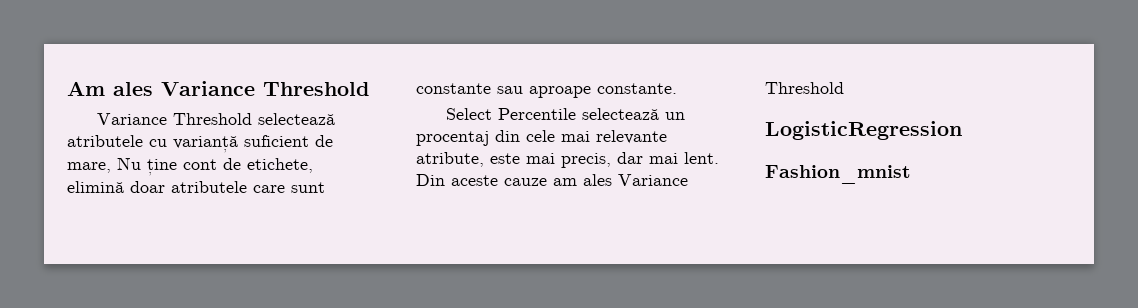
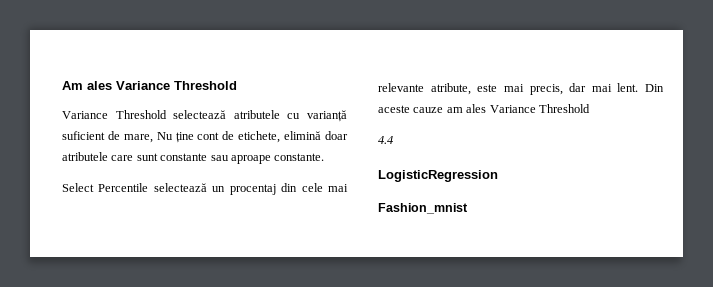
+ 4.4

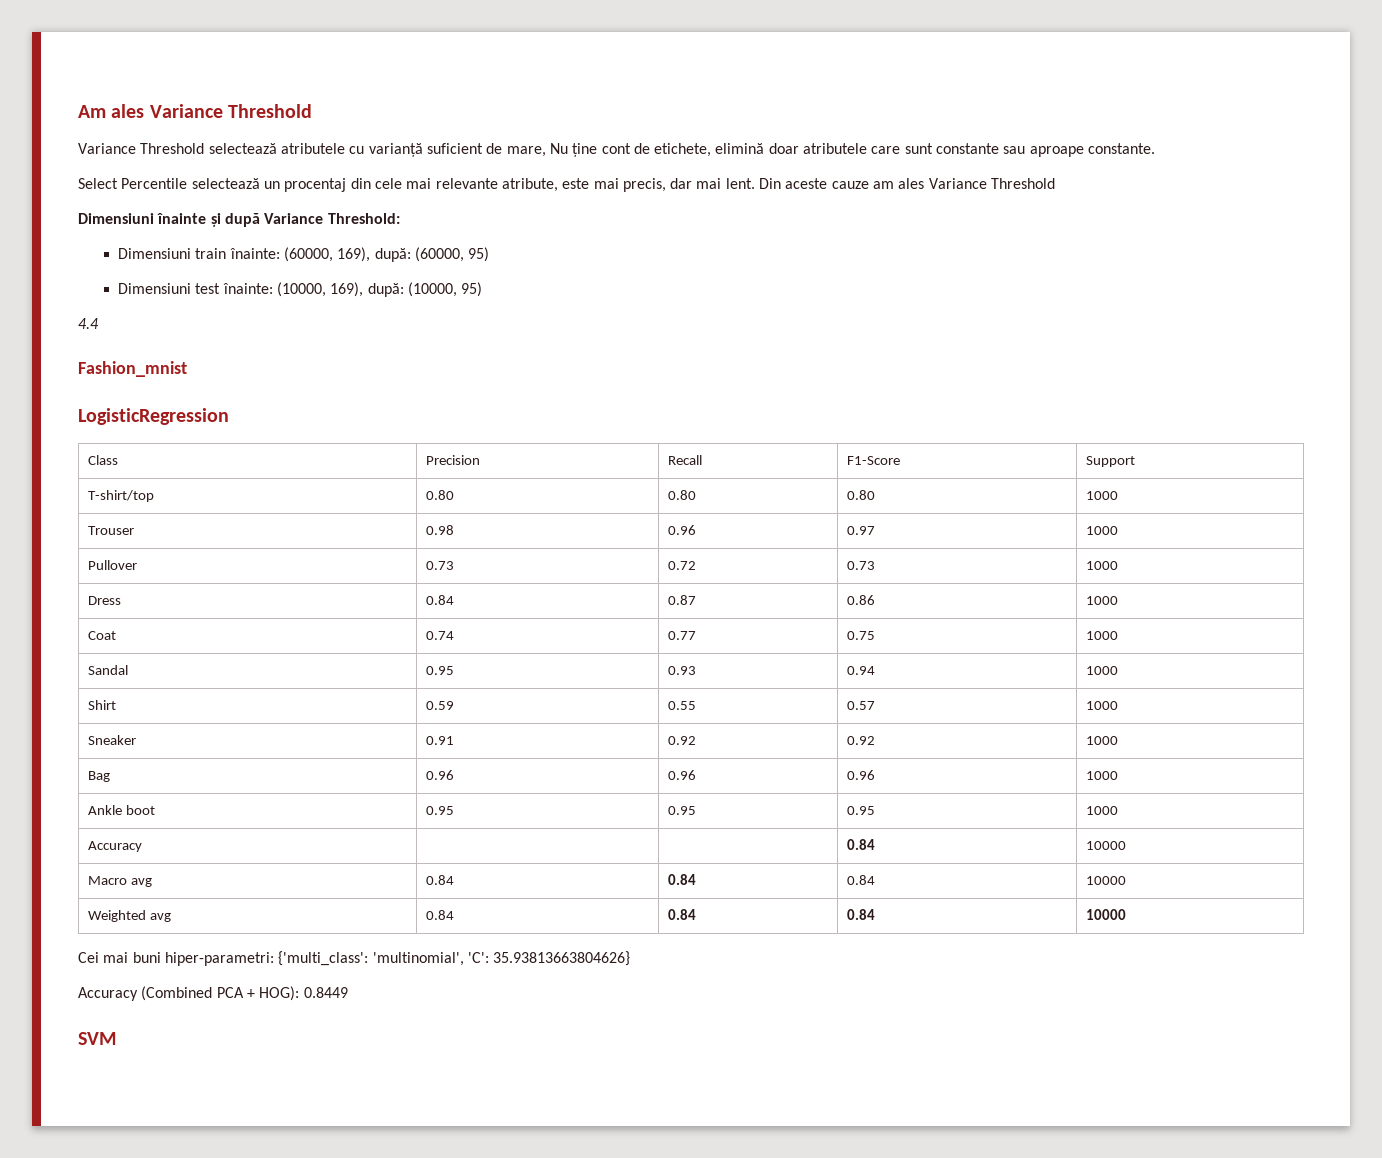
+ Dimensiuni înainte și după Variance Threshold:
+ Dimensiuni train înainte: (60000, 169), după: (60000, 95)
+ Dimensiuni test înainte: (10000, 169), după: (10000, 95)
+ Fashion_mnist
- Fashion_mnist
+ Class | Precision | Recall | F1-Score | Support
+ T-shirt/top | 0.80 | 0.80 | 0.80 | 1000
+ Trouser | 0.98 | 0.96 | 0.97 | 1000
+ Pullover | 0.73 | 0.72 | 0.73 | 1000
+ Dress | 0.84 | 0.87 | 0.86 | 1000
+ Coat | 0.74 | 0.77 | 0.75 | 1000
+ Sandal | 0.95 | 0.93 | 0.94 | 1000
+ Shirt | 0.59 | 0.55 | 0.57 | 1000
+ Sneaker | 0.91 | 0.92 | 0.92 | 1000
+ Bag | 0.96 | 0.96 | 0.96 | 1000
+ Ankle boot | 0.95 | 0.95 | 0.95 | 1000
+ Accuracy | | | 0.84 | 10000
+ Macro avg | 0.84 | 0.84 | 0.84 | 10000
+ Weighted avg | 0.84 | 0.84 | 0.84 | 10000
+ Cei mai buni hiper-parametri: {'multi_class': 'multinomial', 'C': 35.93813663804626}
+ Accuracy (Combined PCA + HOG): 0.8449
+ SVM

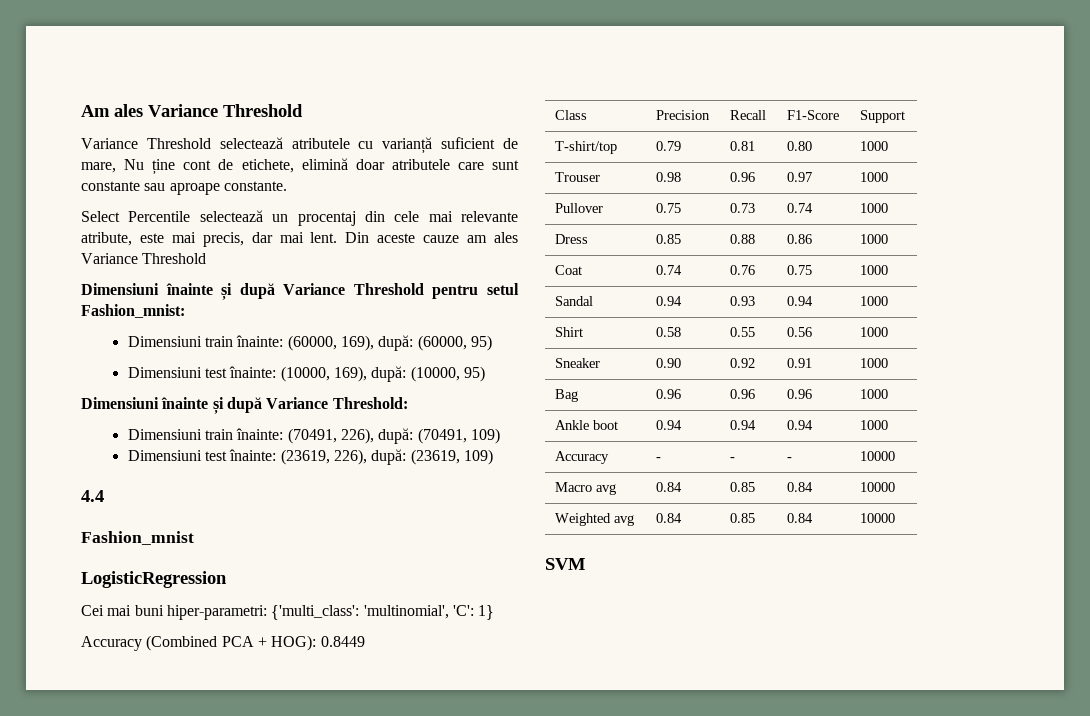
- Dimensiuni înainte și după Variance Threshold:
+ Dimensiuni înainte și după Variance Threshold pentru setul Fashion_mnist:
+ Dimensiuni înainte și după Variance Threshold:
+ Dimensiuni train înainte: (70491, 226), după: (70491, 109)
+ Dimensiuni test înainte: (23619, 226), după: (23619, 109)
  4.4
  Fashion_mnist
  LogisticRegression
+ Cei mai buni hiper-parametri: {'multi_class': 'multinomial', 'C': 1}
+ Accuracy (Combined PCA + HOG): 0.8449
- T-shirt/top | 0.80 | 0.80 | 0.80 | 1000
+ T-shirt/top | 0.79 | 0.81 | 0.80 | 1000
- Pullover | 0.73 | 0.72 | 0.73 | 1000
+ Pullover | 0.75 | 0.73 | 0.74 | 1000
- Dress | 0.84 | 0.87 | 0.86 | 1000
+ Dress | 0.85 | 0.88 | 0.86 | 1000
- Coat | 0.74 | 0.77 | 0.75 | 1000
+ Coat | 0.74 | 0.76 | 0.75 | 1000
- Sandal | 0.95 | 0.93 | 0.94 | 1000
+ Sandal | 0.94 | 0.93 | 0.94 | 1000
- Shirt | 0.59 | 0.55 | 0.57 | 1000
+ Shirt | 0.58 | 0.55 | 0.56 | 1000
- Sneaker | 0.91 | 0.92 | 0.92 | 1000
+ Sneaker | 0.90 | 0.92 | 0.91 | 1000
- Ankle boot | 0.95 | 0.95 | 0.95 | 1000
+ Ankle boot | 0.94 | 0.94 | 0.94 | 1000
- Accuracy | | | 0.84 | 10000
+ Accuracy | - | - | - | 10000
- Macro avg | 0.84 | 0.84 | 0.84 | 10000
+ Macro avg | 0.84 | 0.85 | 0.84 | 10000
- Weighted avg | 0.84 | 0.84 | 0.84 | 10000
- Cei mai buni hiper-parametri: {'multi_class': 'multinomial', 'C': 35.93813663804626}
- Accuracy (Combined PCA + HOG): 0.8449
+ Weighted avg | 0.84 | 0.85 | 0.84 | 10000

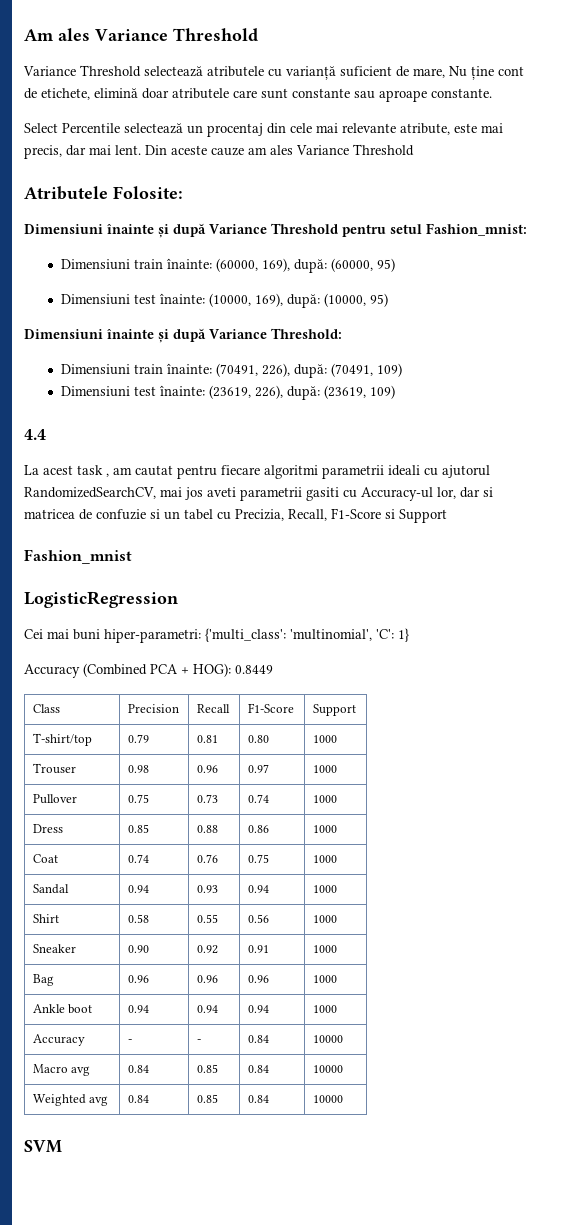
+ Atributele Folosite:
+ La acest task , am cautat pentru fiecare algoritmi parametrii ideali cu ajutorul RandomizedSearchCV, mai jos aveti parametrii gasiti cu Accuracy-ul lor, dar si matricea de confuzie si un tabel cu Precizia, Recall, F1-Score si Support
- Accuracy | - | - | - | 10000
+ Accuracy | - | - | 0.84 | 10000

